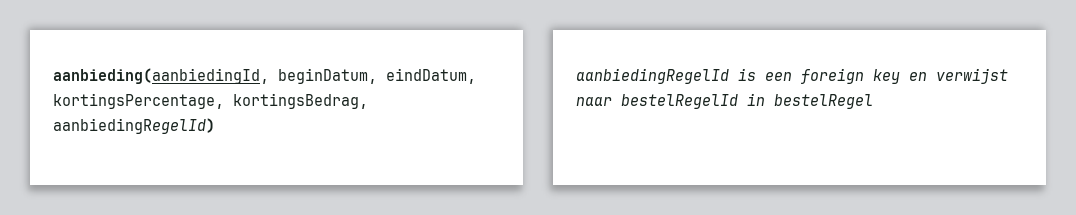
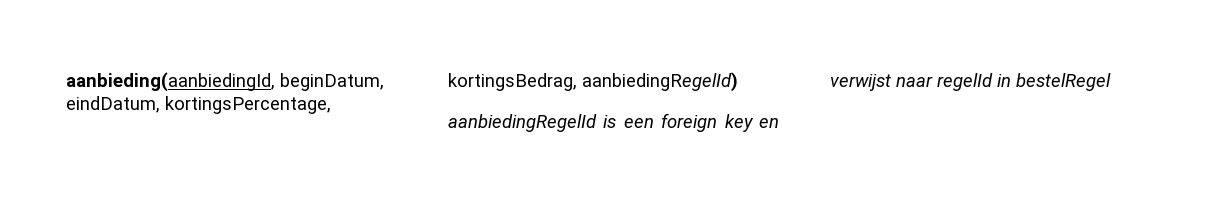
- aanbiedingRegelId is een foreign key en verwijst naar bestelRegelId in bestelRegel
+ aanbiedingRegelId is een foreign key en verwijst naar regelId in bestelRegel

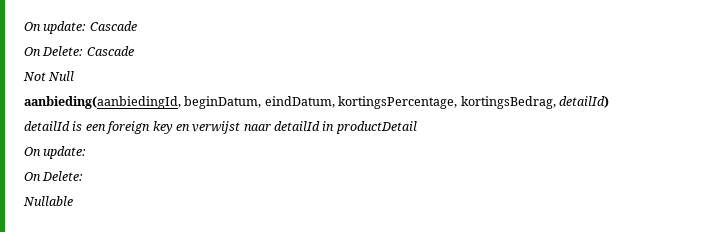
+ On update: Cascade
+ On Delete: Cascade
+ Not Null
- aanbieding(aanbiedingId, beginDatum, eindDatum, kortingsPercentage, kortingsBedrag, aanbiedingRegelId)
- aanbiedingRegelId is een foreign key en verwijst naar regelId in bestelRegel
+ aanbieding(aanbiedingId, beginDatum, eindDatum, kortingsPercentage, kortingsBedrag, detailId)
+ detailId is een foreign key en verwijst naar detailId in productDetail
+ On update:
+ On Delete:
+ Nullable

